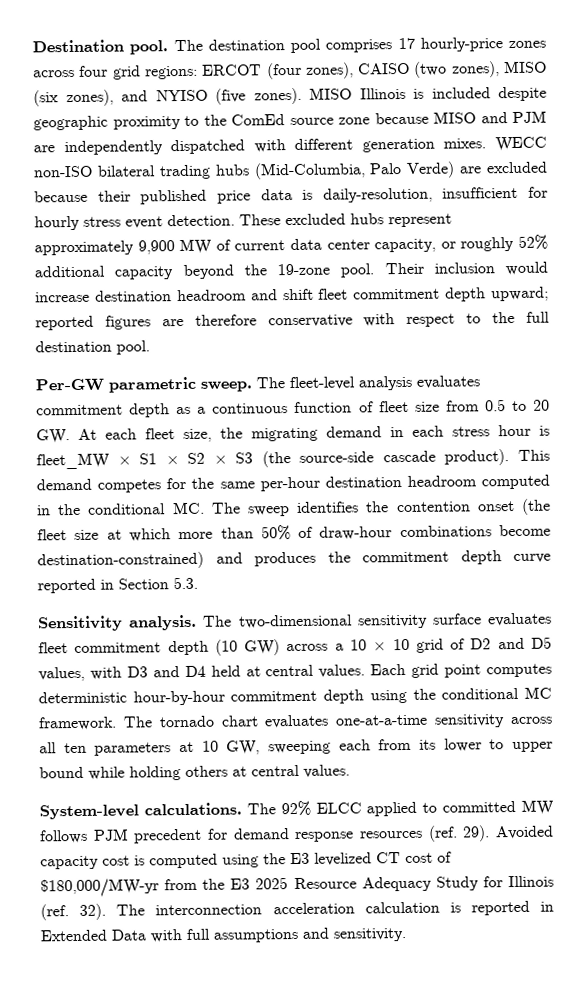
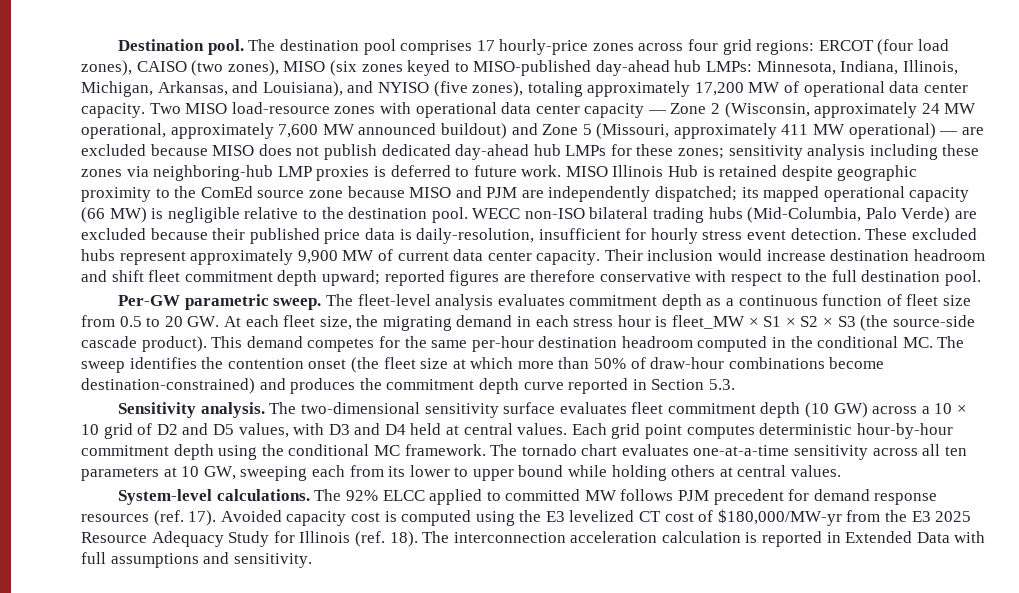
- The destination pool comprises 17 hourly-price zones across four grid regions: ERCOT (four zones), CAISO (two zones), MISO (six zones), and NYISO (five zones). MISO Illinois is included despite geographic proximity to the ComEd source zone because MISO and PJM are independently dispatched with different generation mixes.
+ The destination pool comprises 17 hourly-price zones across four grid regions: ERCOT (four load zones), CAISO (two zones), MISO (six zones keyed to MISO-published day-ahead hub LMPs: Minnesota, Indiana, Illinois, Michigan, Arkansas, and Louisiana), and NYISO (five zones), totaling approximately 17,200 MW of operational data center capacity. Two MISO load-resource zones with operational data center capacity — Zone 2 (Wisconsin, approximately 24 MW operational, approximately 7,600 MW announced buildout) and Zone 5 (Missouri, approximately 411 MW operational) — are excluded because MISO does not publish dedicated day-ahead hub LMPs for these zones; sensitivity analysis including these zones via neighboring-hub LMP proxies is deferred to future work. MISO Illinois Hub is retained despite geographic proximity to the ComEd source zone because MISO and PJM are independently dispatched; its mapped operational capacity (66 MW) is negligible relative to the destination pool.
- These excluded hubs represent approximately 9,900 MW of current data center capacity, or roughly 52% additional capacity beyond the 19-zone pool.
+ These excluded hubs represent approximately 9,900 MW of current data center capacity.
- The 92% ELCC applied to committed MW follows PJM precedent for demand response resources (ref. 29).
+ The 92% ELCC applied to committed MW follows PJM precedent for demand response resources (ref. 17).
- Avoided capacity cost is computed using the E3 levelized CT cost of $180,000/MW-yr from the E3 2025 Resource Adequacy Study for Illinois (ref. 32).
+ Avoided capacity cost is computed using the E3 levelized CT cost of $180,000/MW-yr from the E3 2025 Resource Adequacy Study for Illinois (ref. 18).

